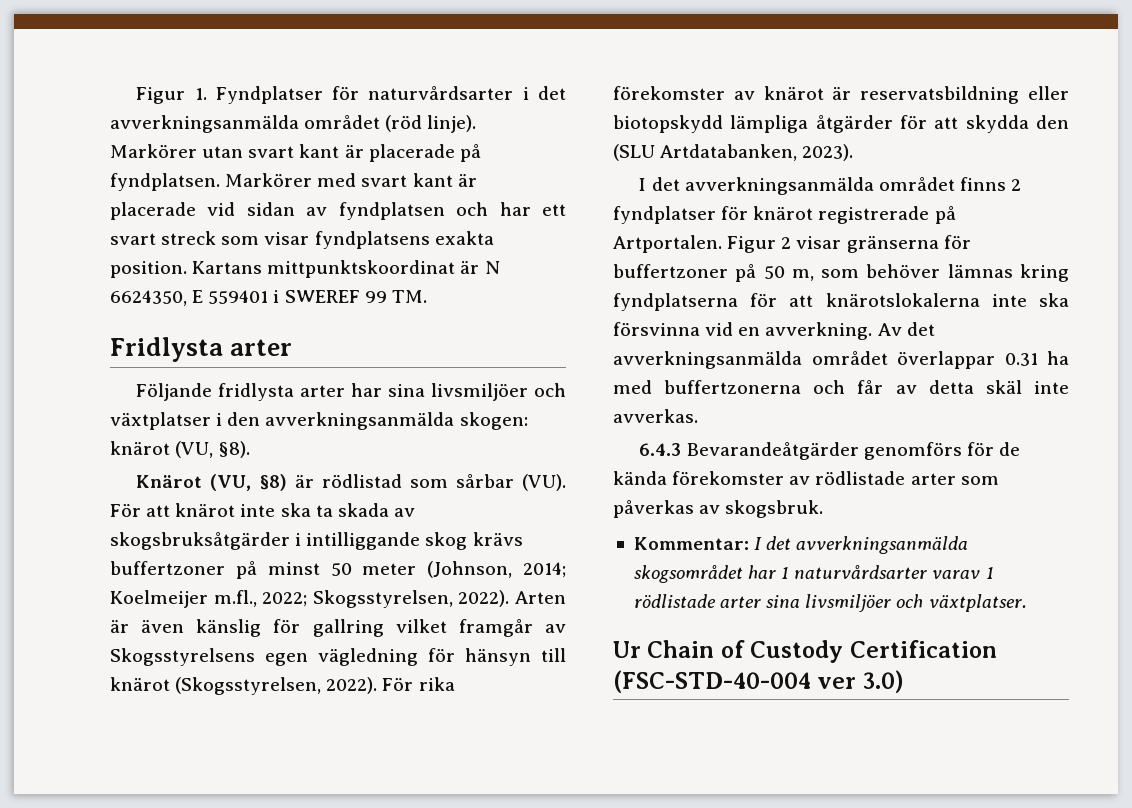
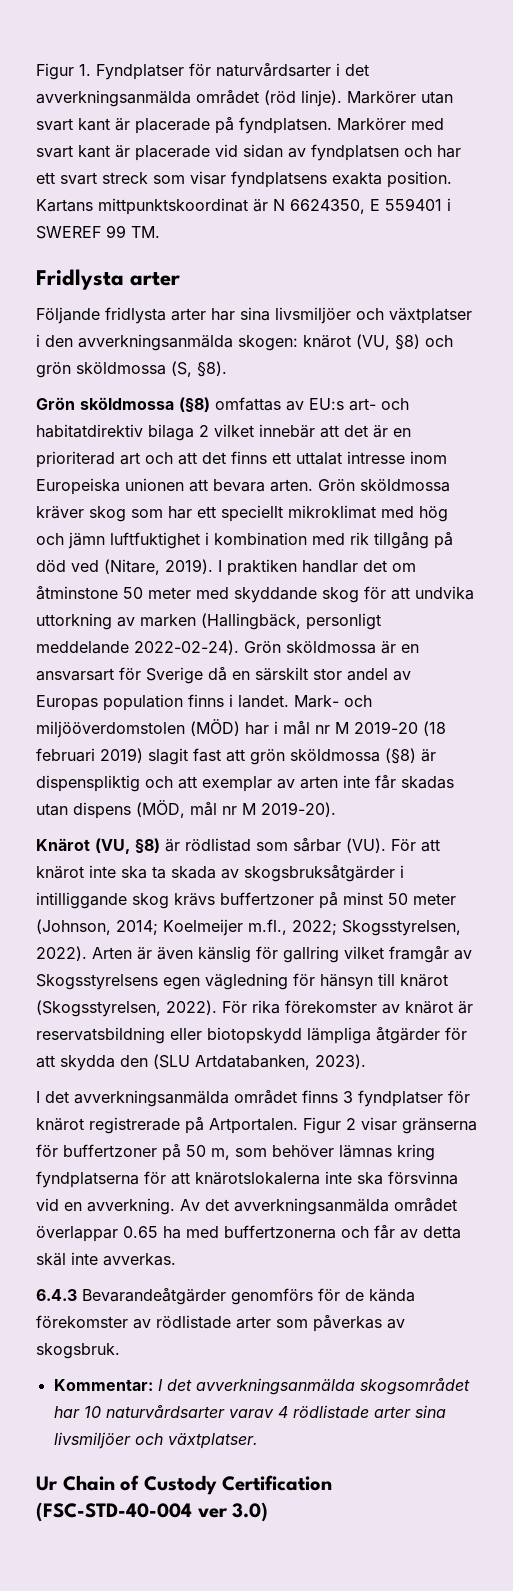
- Följande fridlysta arter har sina livsmiljöer och växtplatser i den avverkningsanmälda skogen: knärot (VU, §8).
+ Följande fridlysta arter har sina livsmiljöer och växtplatser i den avverkningsanmälda skogen: knärot (VU, §8) och grön sköldmossa (S, §8).
+ Grön sköldmossa (§8) omfattas av EU:s art- och habitatdirektiv bilaga 2 vilket innebär att det är en prioriterad art och att det finns ett uttalat intresse inom Europeiska unionen att bevara arten. Grön sköldmossa kräver skog som har ett speciellt mikroklimat med hög och jämn luftfuktighet i kombination med rik tillgång på död ved (Nitare, 2019). I praktiken handlar det om åtminstone 50 meter med skyddande skog för att undvika uttorkning av marken (Hallingbäck, personligt meddelande 2022-02-24). Grön sköldmossa är en ansvarsart för Sverige då en särskilt stor andel av Europas population finns i landet. Mark- och miljööverdomstolen (MÖD) har i mål nr M 2019-20 (18 februari 2019) slagit fast att grön sköldmossa (§8) är dispenspliktig och att exemplar av arten inte får skadas utan dispens (MÖD, mål nr M 2019-20).
- I det avverkningsanmälda området finns 2 fyndplatser för knärot registrerade på Artportalen.
+ I det avverkningsanmälda området finns 3 fyndplatser för knärot registrerade på Artportalen.
- Av det avverkningsanmälda området överlappar 0.31 ha med buffertzonerna och får av detta skäl inte avverkas.
+ Av det avverkningsanmälda området överlappar 0.65 ha med buffertzonerna och får av detta skäl inte avverkas.
- Kommentar: I det avverkningsanmälda skogsområdet har 1 naturvårdsarter varav 1 rödlistade arter sina livsmiljöer och växtplatser.
+ Kommentar: I det avverkningsanmälda skogsområdet har 10 naturvårdsarter varav 4 rödlistade arter sina livsmiljöer och växtplatser.

